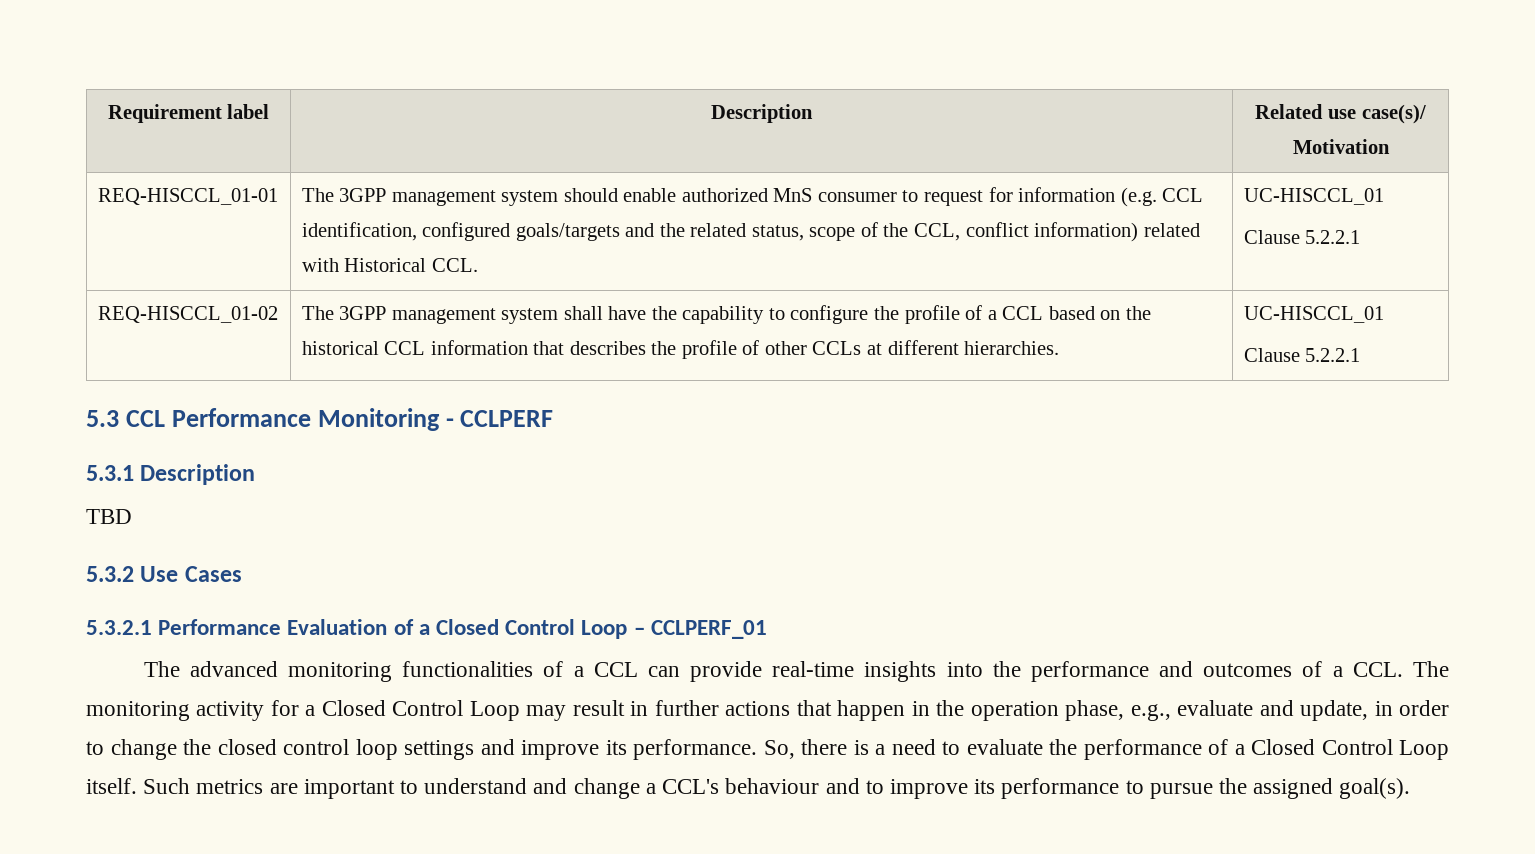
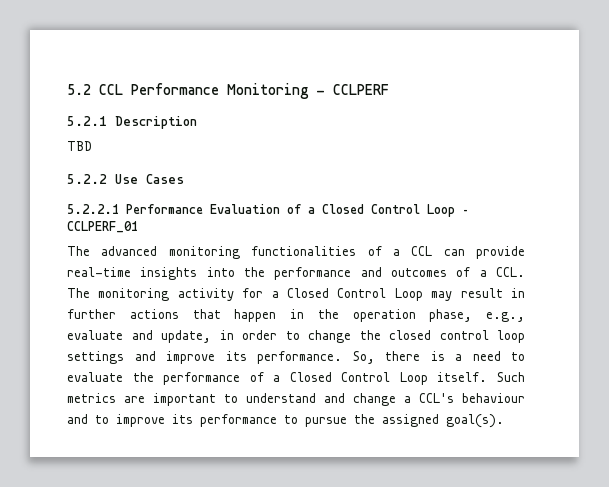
- Requirement label | Description | Related use case(s)/ Motivation
- REQ-HISCCL_01-01 | The 3GPP management system should enable authorized MnS consumer to request for information (e.g. CCL identification, configured goals/targets and the related status, scope of the CCL, conflict information) related with Historical CCL. | UC-HISCCL_01
- Clause 5.2.2.1
- REQ-HISCCL_01-02 | The 3GPP management system shall have the capability to configure the profile of a CCL based on the historical CCL information that describes the profile of other CCLs at different hierarchies. | UC-HISCCL_01
- Clause 5.2.2.1
- 5.3 CCL Performance Monitoring - CCLPERF
+ 5.2 CCL Performance Monitoring - CCLPERF
- 5.3.1 Description
+ 5.2.1 Description
- 5.3.2 Use Cases
+ 5.2.2 Use Cases
- 5.3.2.1 Performance Evaluation of a Closed Control Loop – CCLPERF_01
+ 5.2.2.1 Performance Evaluation of a Closed Control Loop – CCLPERF_01

